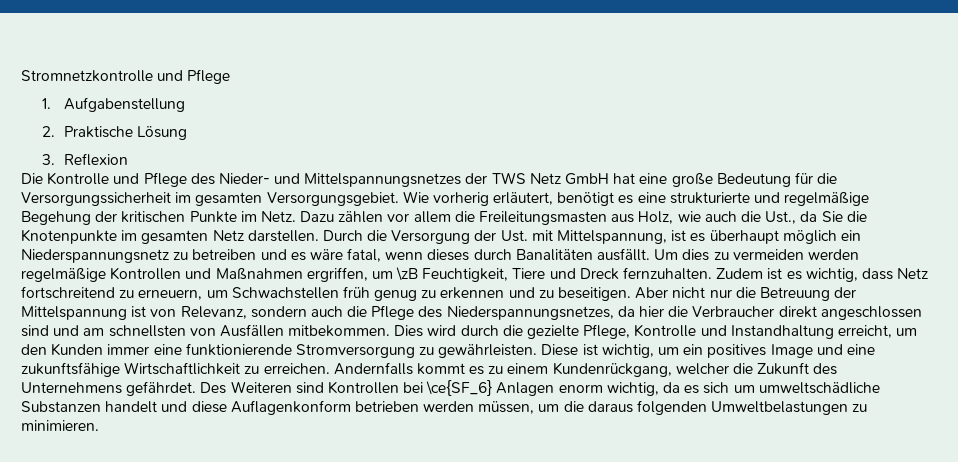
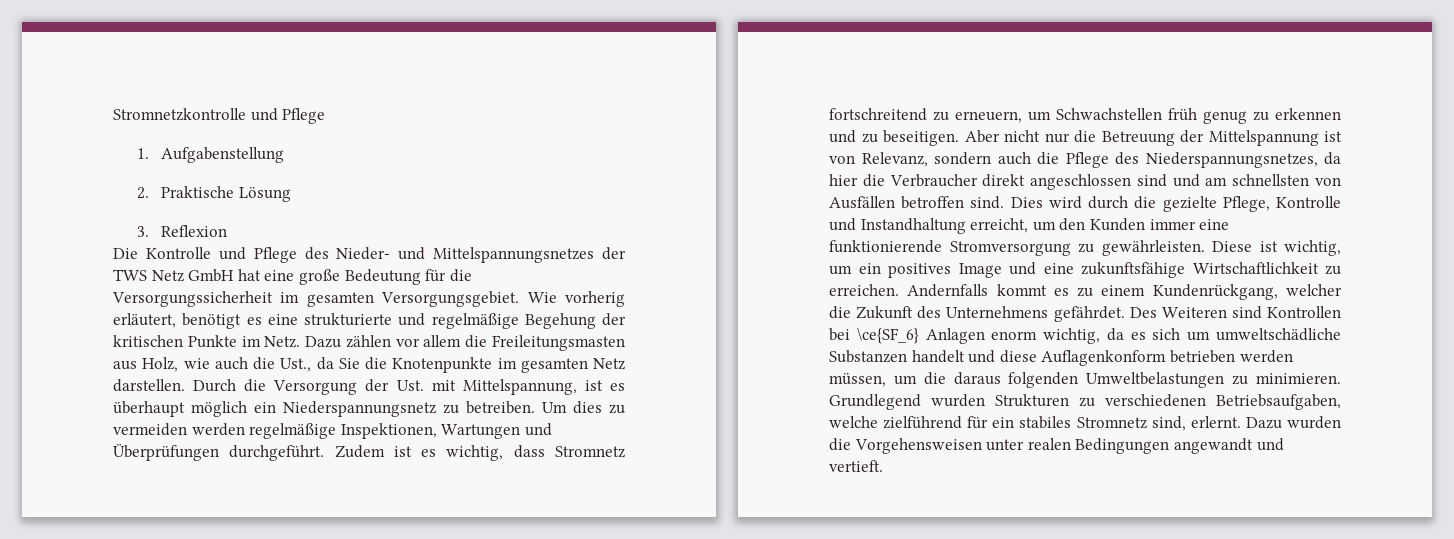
- Durch die Versorgung der Ust. mit Mittelspannung, ist es überhaupt möglich ein Niederspannungsnetz zu betreiben und es wäre fatal, wenn dieses durch Banalitäten ausfällt.
+ Durch die Versorgung der Ust. mit Mittelspannung, ist es überhaupt möglich ein Niederspannungsnetz zu betreiben.
- Um dies zu vermeiden werden regelmäßige Kontrollen und Maßnahmen ergriffen, um \zB Feuchtigkeit, Tiere und Dreck fernzuhalten.
+ Um dies zu vermeiden werden regelmäßige Inspektionen, Wartungen und Überprüfungen durchgeführt.
- Zudem ist es wichtig, dass Netz fortschreitend zu erneuern, um Schwachstellen früh genug zu erkennen und zu beseitigen.
+ Zudem ist es wichtig, dass Stromnetz fortschreitend zu erneuern, um Schwachstellen früh genug zu erkennen und zu beseitigen.
- Aber nicht nur die Betreuung der Mittelspannung ist von Relevanz, sondern auch die Pflege des Niederspannungsnetzes, da hier die Verbraucher direkt angeschlossen sind und am schnellsten von Ausfällen mitbekommen.
+ Aber nicht nur die Betreuung der Mittelspannung ist von Relevanz, sondern auch die Pflege des Niederspannungsnetzes, da hier die Verbraucher direkt angeschlossen sind und am schnellsten von Ausfällen betroffen sind.
+ Grundlegend wurden Strukturen zu verschiedenen Betriebsaufgaben, welche zielführend für ein stabiles Stromnetz sind, erlernt. Dazu wurden die Vorgehensweisen unter realen Bedingungen angewandt und vertieft.

